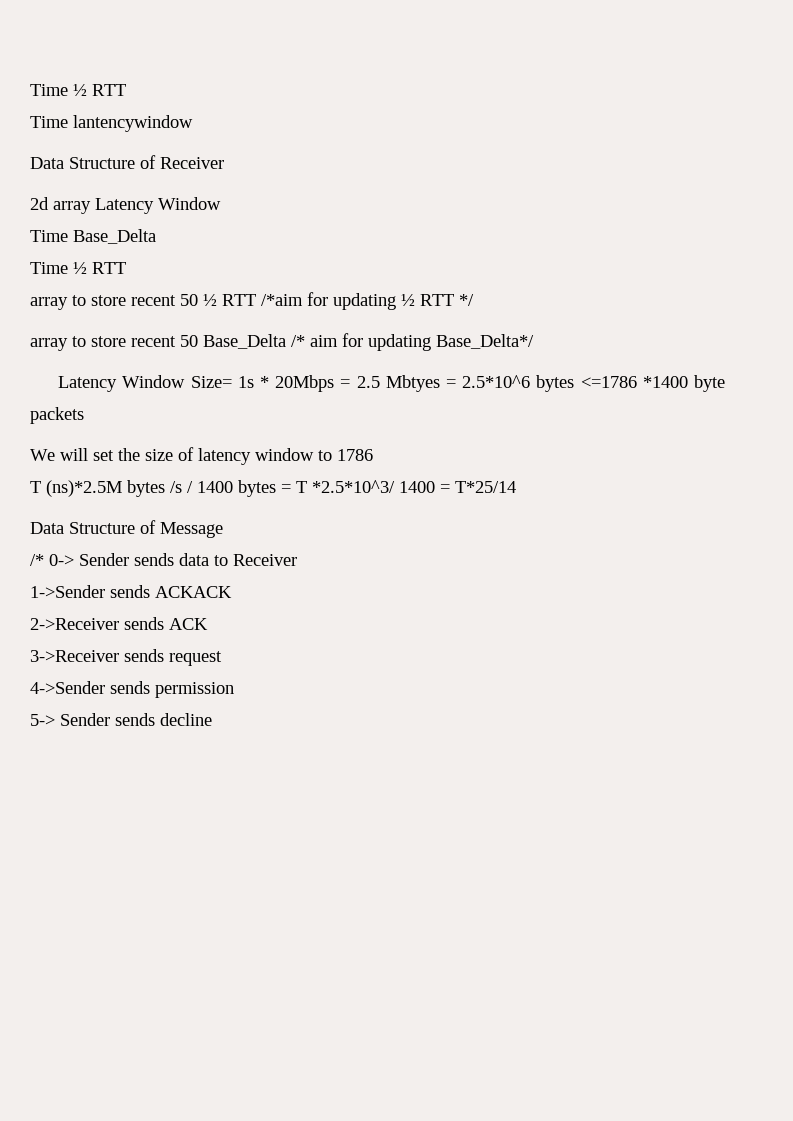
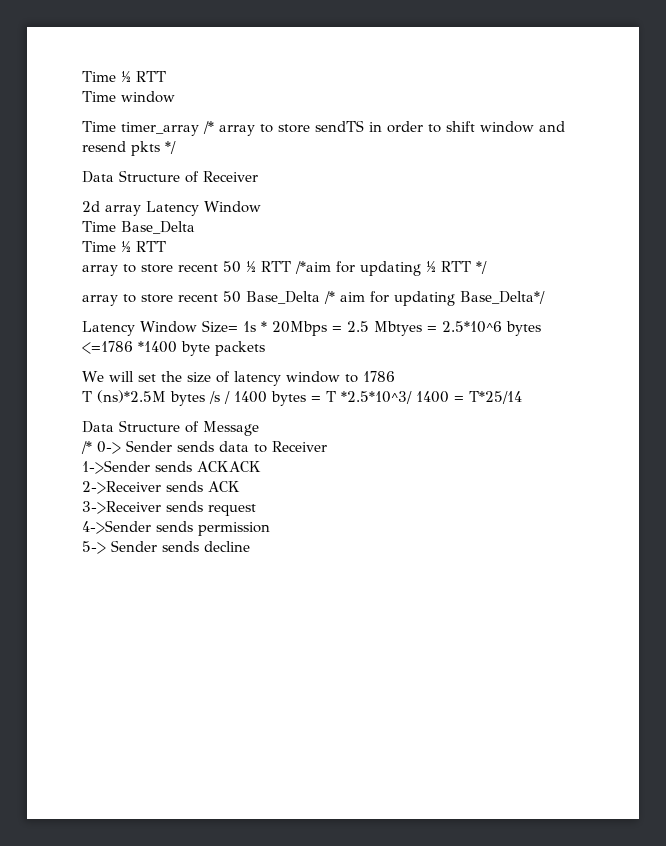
- Time lantencywindow
+ Time window
+ Time timer_array /* array to store sendTS in order to shift window and resend pkts */

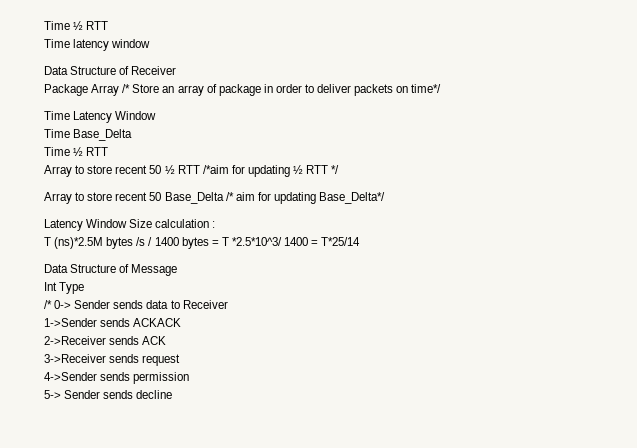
- Time window
+ Time latency window
- Time timer_array /* array to store sendTS in order to shift window and resend pkts */
  Data Structure of Receiver
- 2d array Latency Window
+ Package Array /* Store an array of package in order to deliver packets on time*/
+ Time Latency Window
- array to store recent 50 ½ RTT /*aim for updating ½ RTT */
+ Array to store recent 50 ½ RTT /*aim for updating ½ RTT */
- array to store recent 50 Base_Delta /* aim for updating Base_Delta*/
+ Array to store recent 50 Base_Delta /* aim for updating Base_Delta*/
- Latency Window Size= 1s * 20Mbps = 2.5 Mbtyes = 2.5*10^6 bytes <=1786 *1400 byte packets
- We will set the size of latency window to 1786
+ Latency Window Size calculation :
+ Int Type

